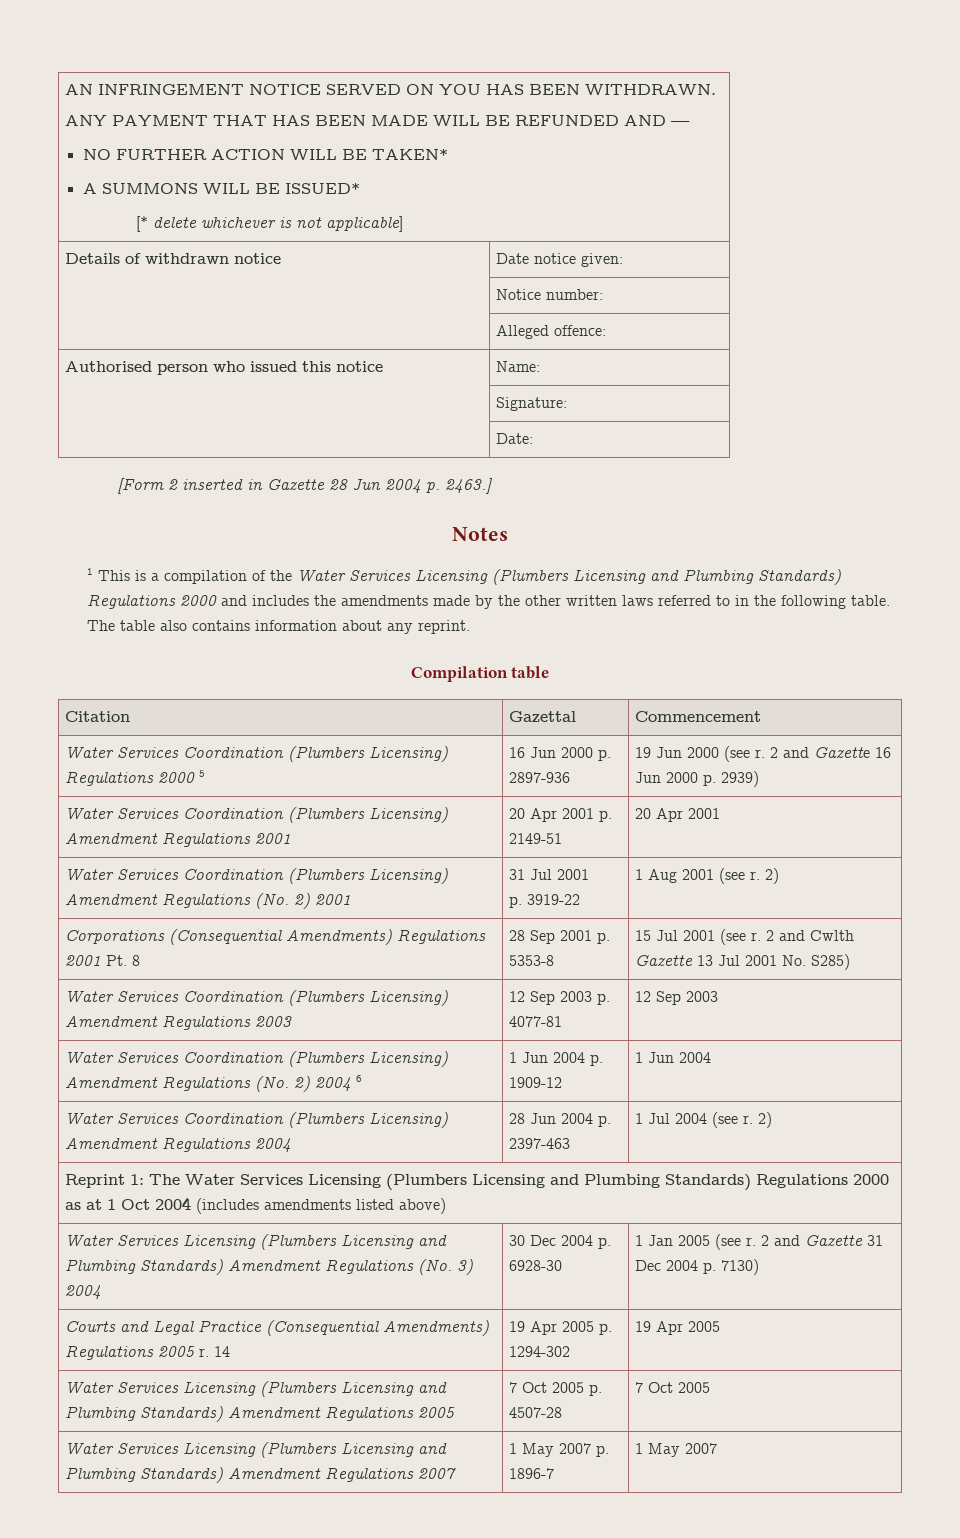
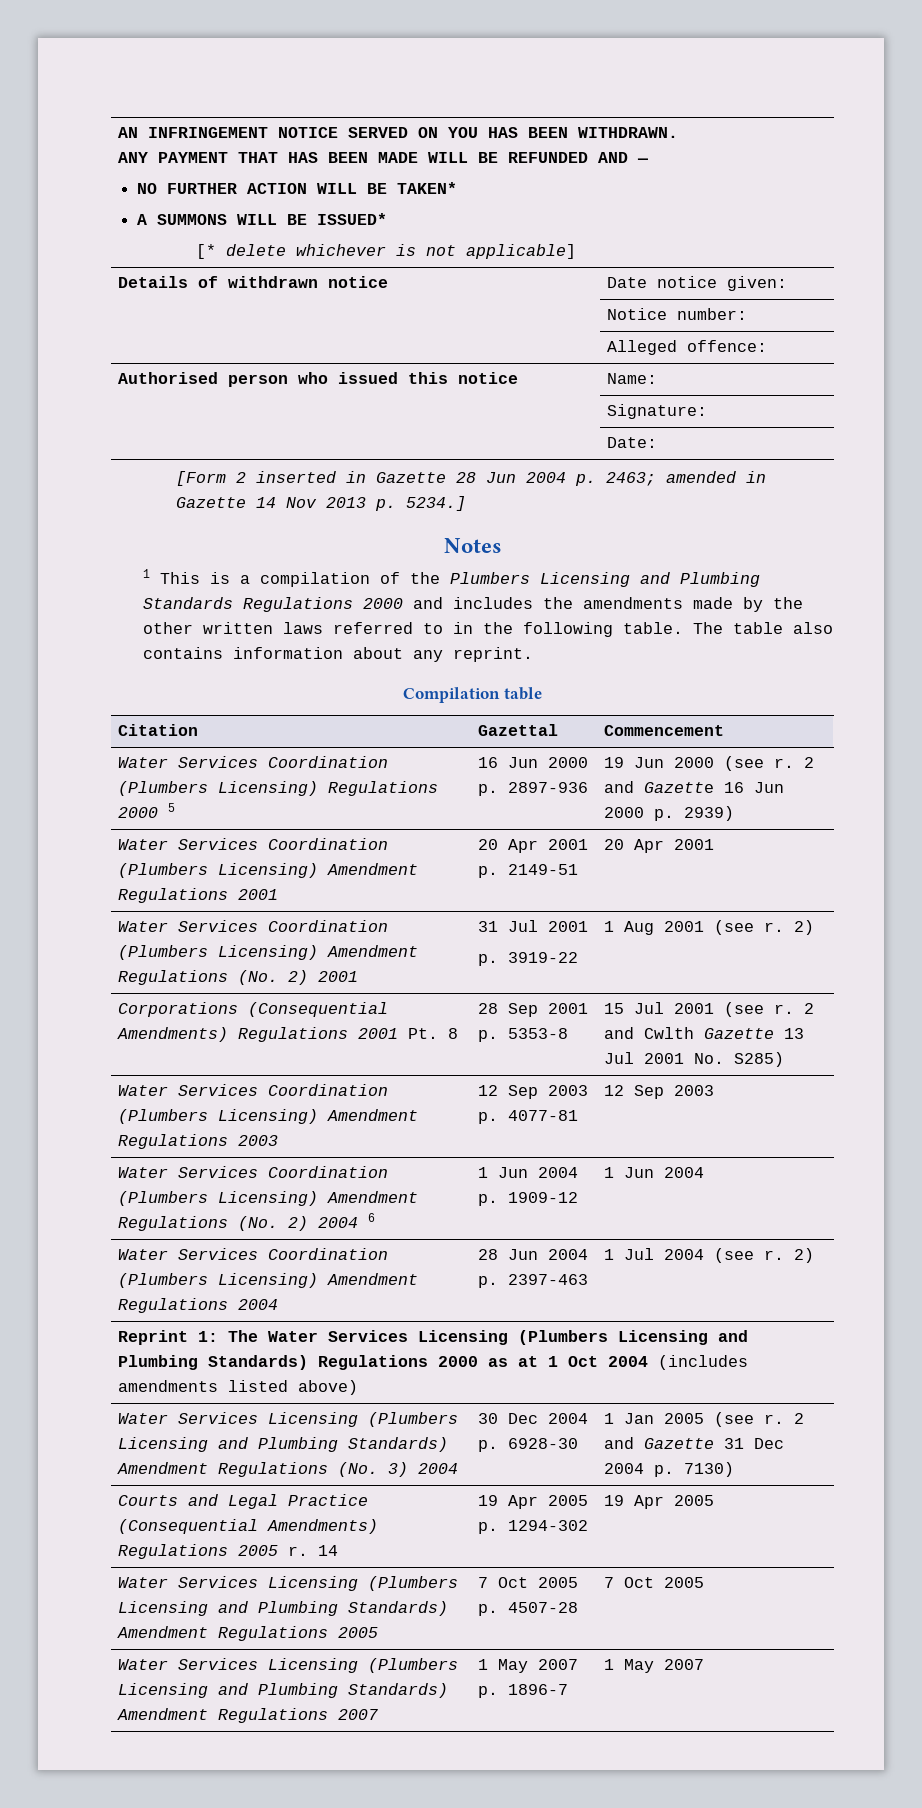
- [Form 2 inserted in Gazette 28 Jun 2004 p. 2463.]
+ [Form 2 inserted in Gazette 28 Jun 2004 p. 2463; amended in Gazette 14 Nov 2013 p. 5234.]
- 1 This is a compilation of the Water Services Licensing (Plumbers Licensing and Plumbing Standards) Regulations 2000 and includes the amendments made by the other written laws referred to in the following table.
+ 1 This is a compilation of the Plumbers Licensing and Plumbing Standards Regulations 2000 and includes the amendments made by the other written laws referred to in the following table.

